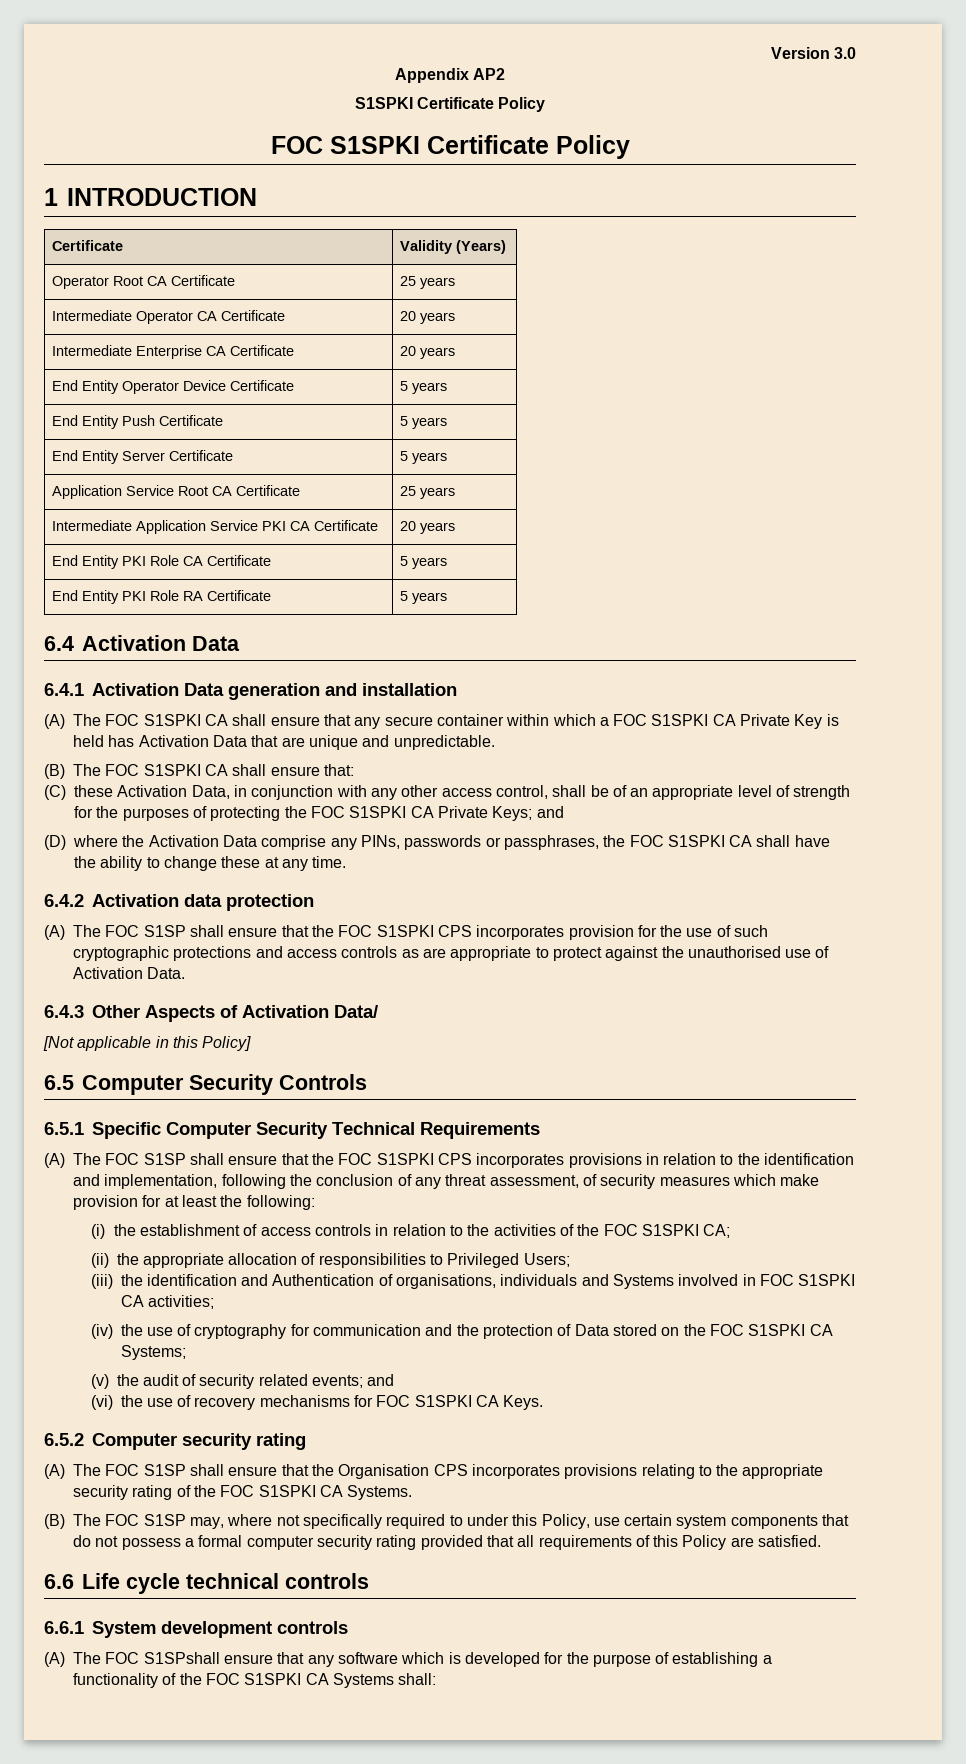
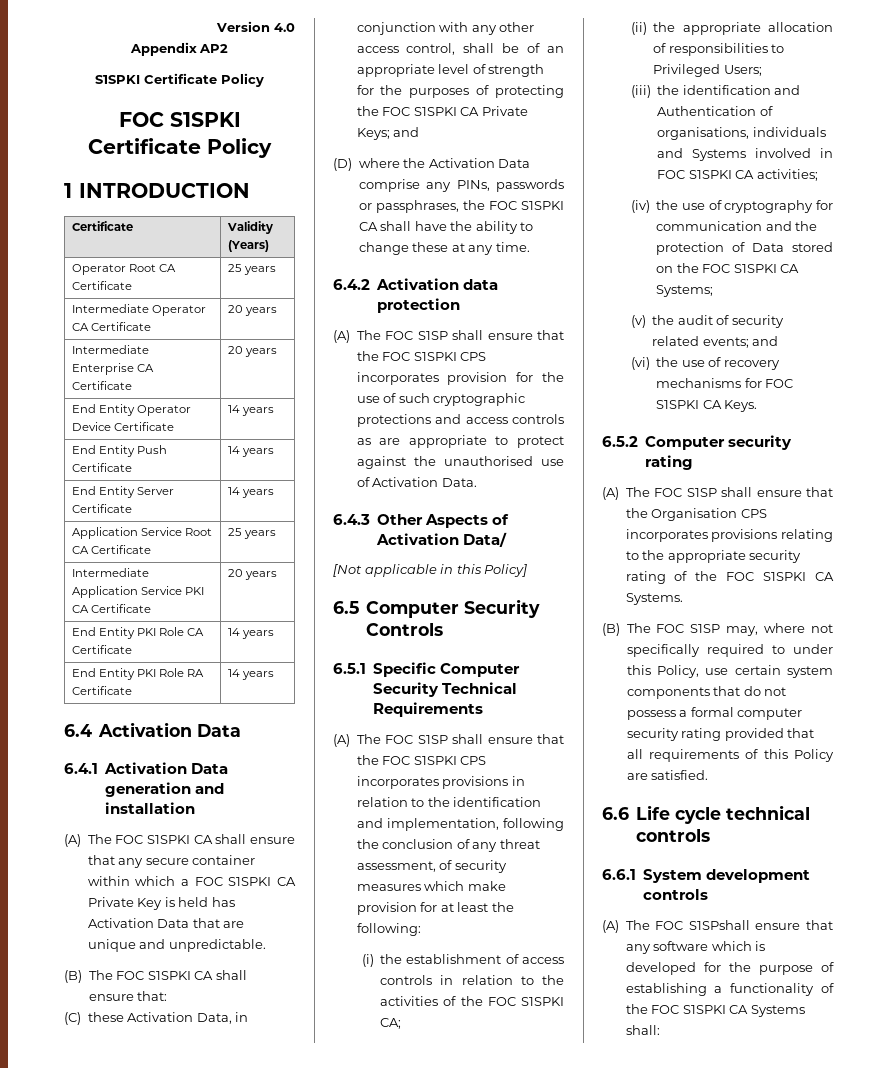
- Version 3.0
+ Version 4.0
- End Entity Operator Device Certificate | 5 years
+ End Entity Operator Device Certificate | 14 years
- End Entity Push Certificate | 5 years
+ End Entity Push Certificate | 14 years
- End Entity Server Certificate | 5 years
+ End Entity Server Certificate | 14 years
- End Entity PKI Role CA Certificate | 5 years
+ End Entity PKI Role CA Certificate | 14 years
- End Entity PKI Role RA Certificate | 5 years
+ End Entity PKI Role RA Certificate | 14 years

